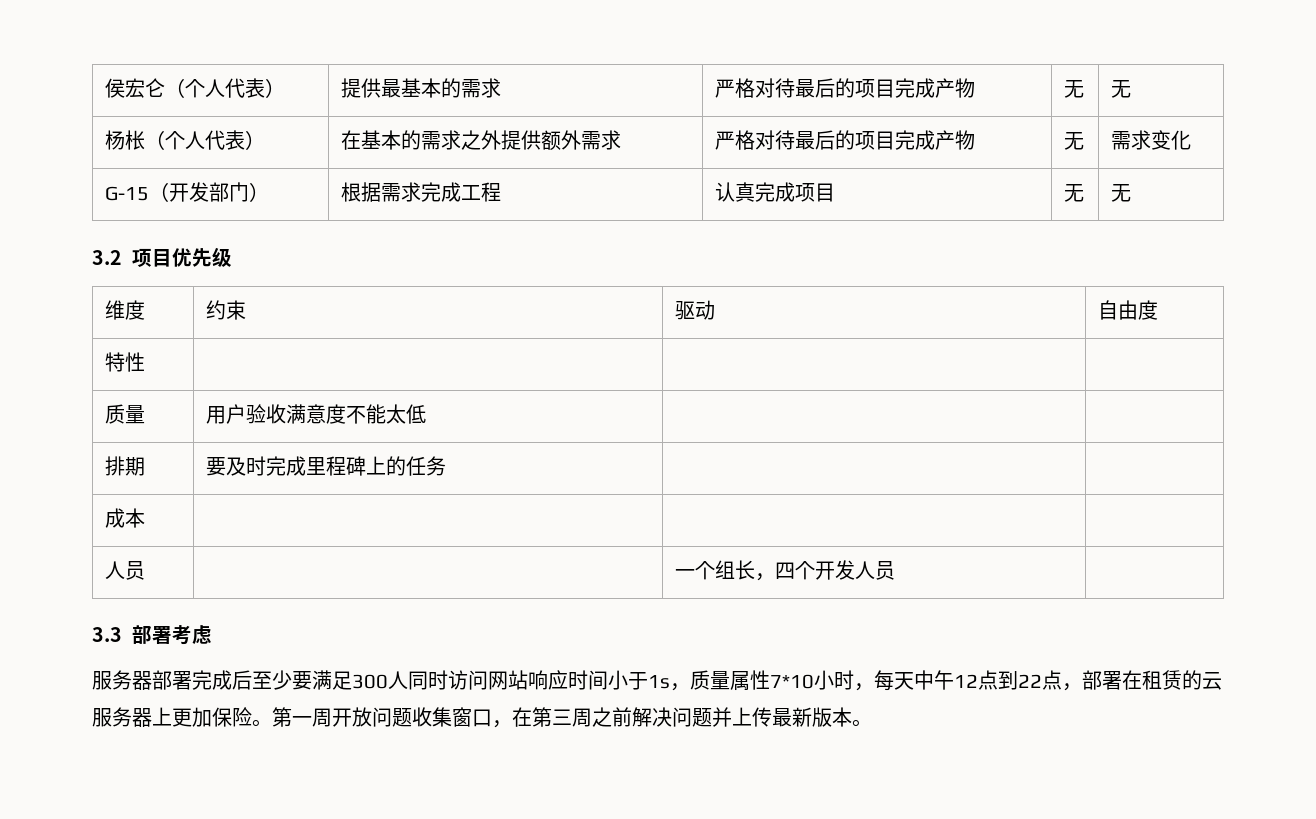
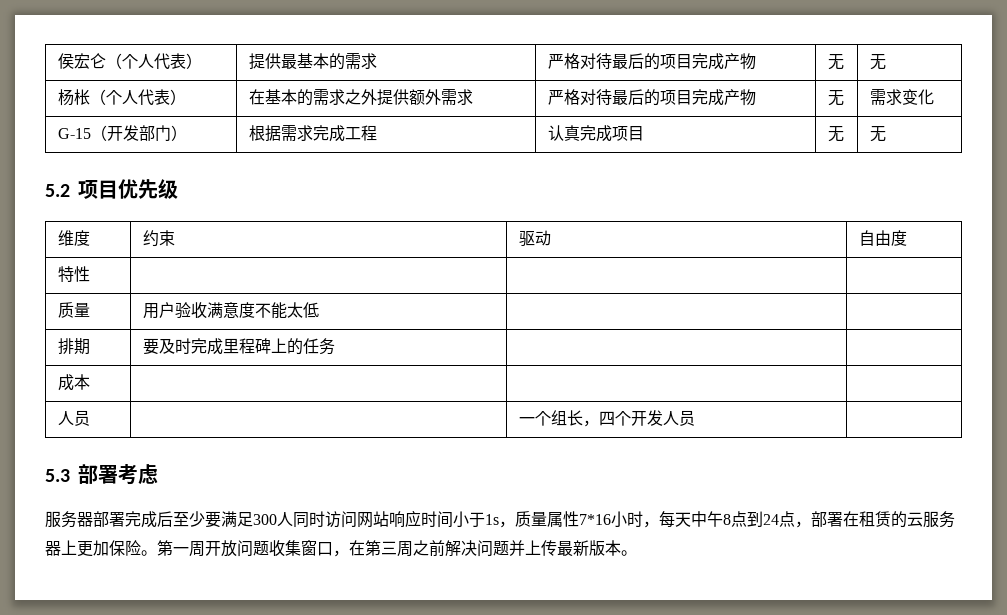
- 3.2项目优先级
+ 5.2项目优先级
- 3.3部署考虑
+ 5.3部署考虑
- 服务器部署完成后至少要满足300人同时访问网站响应时间小于1s，质量属性7*10小时，每天中午12点到22点，部署在租赁的云服务器上更加保险。
+ 服务器部署完成后至少要满足300人同时访问网站响应时间小于1s，质量属性7*16小时，每天中午8点到24点，部署在租赁的云服务器上更加保险。

